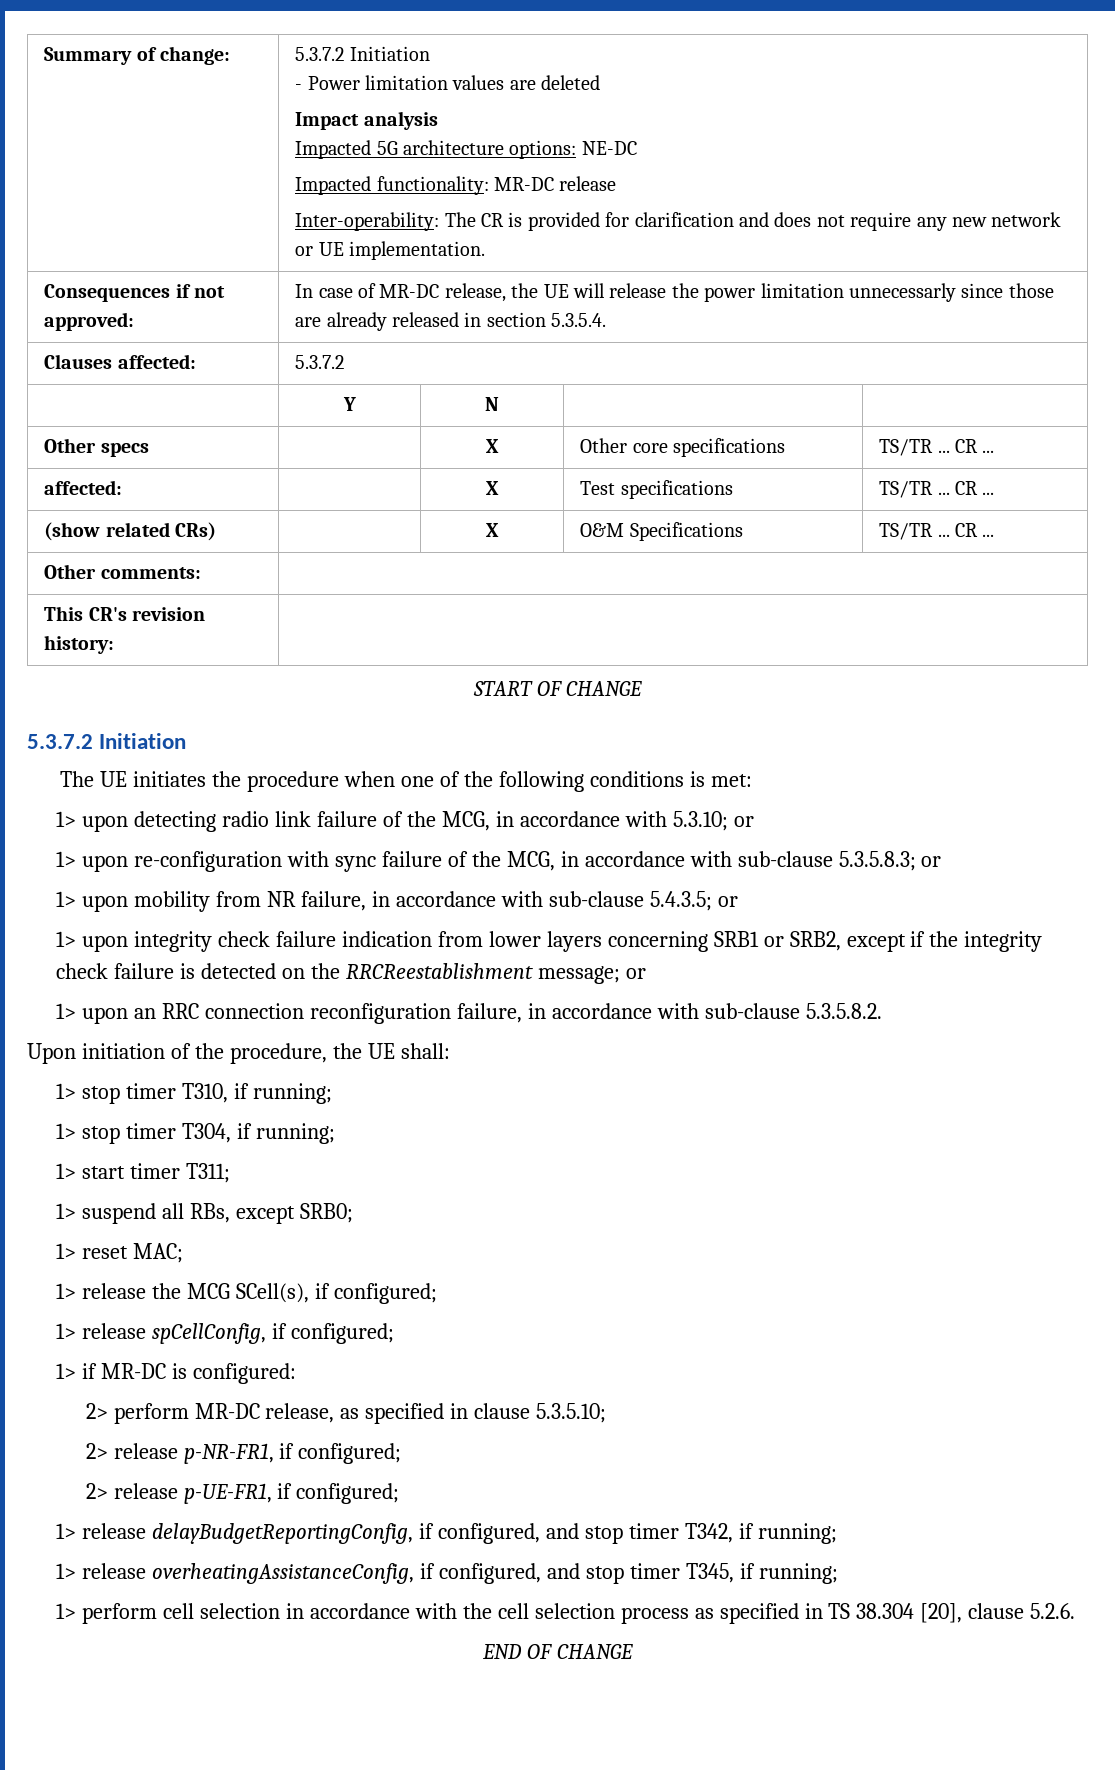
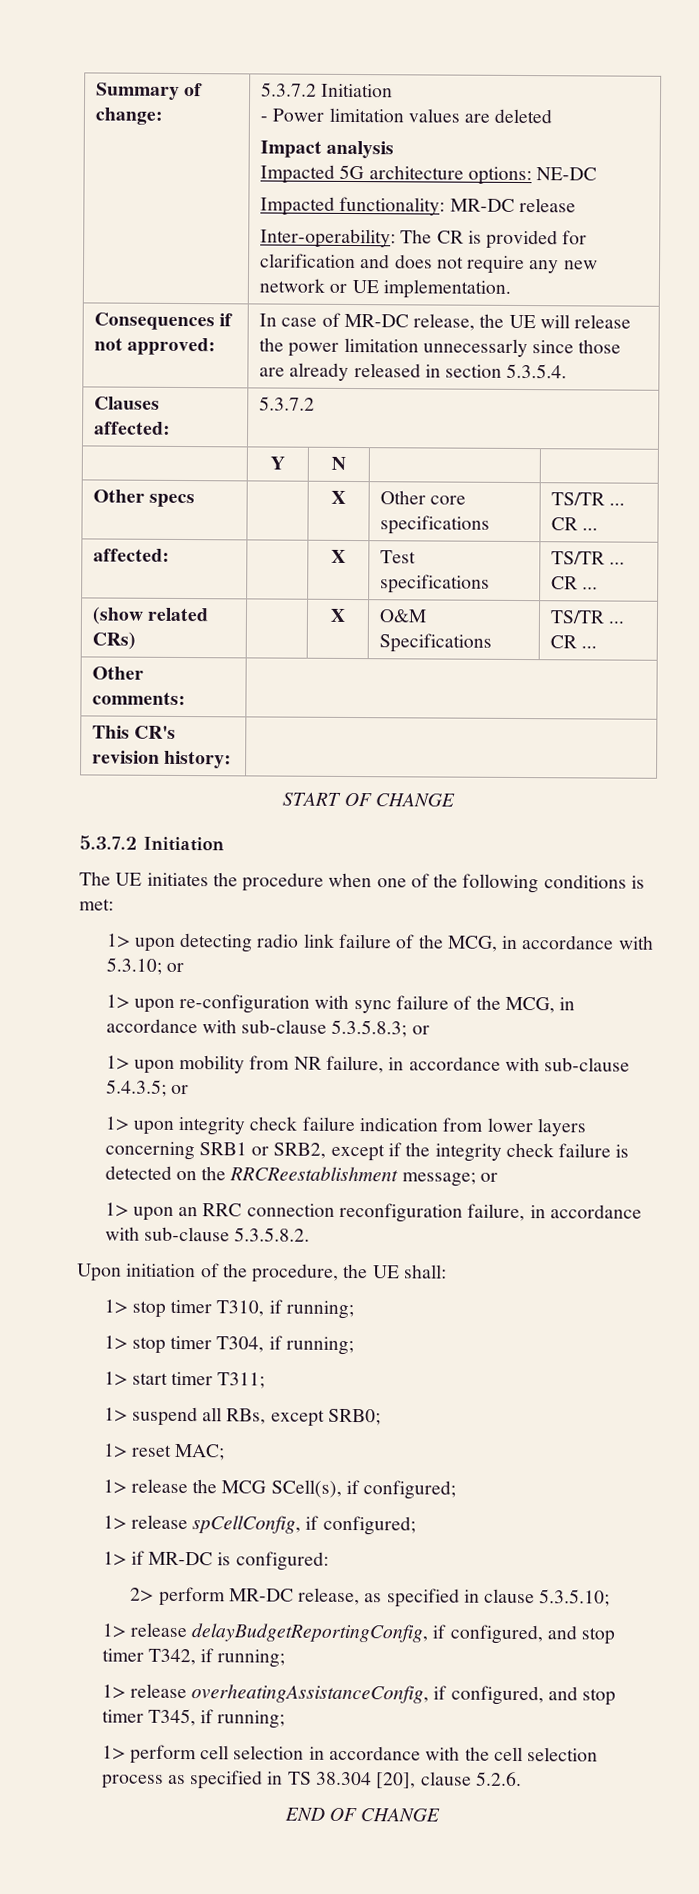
- 2> release p-NR-FR1, if configured;
- 2> release p-UE-FR1, if configured;

